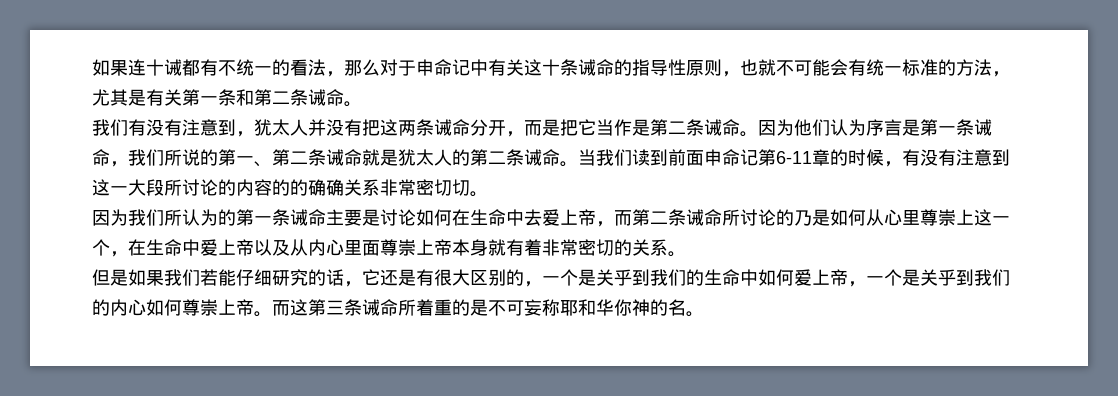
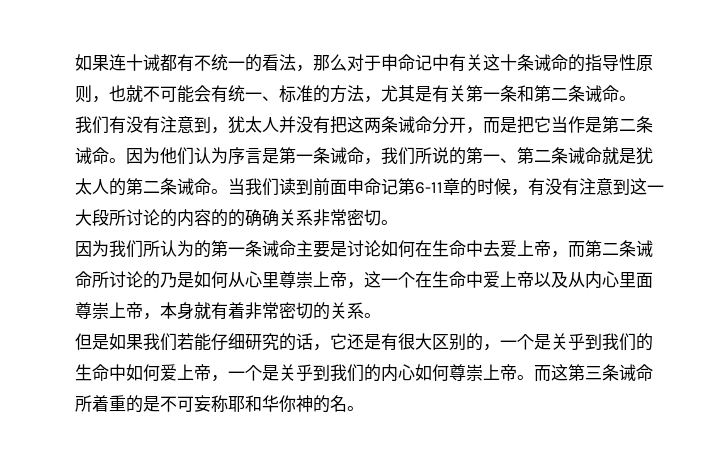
- 如果连十诫都有不统一的看法，那么对于申命记中有关这十条诫命的指导性原则，也就不可能会有统一标准的方法，尤其是有关第一条和第二条诫命。
+ 如果连十诫都有不统一的看法，那么对于申命记中有关这十条诫命的指导性原则，也就不可能会有统一、标准的方法，尤其是有关第一条和第二条诫命。
- 当我们读到前面申命记第6-11章的时候，有没有注意到这一大段所讨论的内容的的确确关系非常密切切。
+ 当我们读到前面申命记第6-11章的时候，有没有注意到这一大段所讨论的内容的的确确关系非常密切。
- 因为我们所认为的第一条诫命主要是讨论如何在生命中去爱上帝，而第二条诫命所讨论的乃是如何从心里尊崇上这一个，在生命中爱上帝以及从内心里面尊崇上帝本身就有着非常密切的关系。
+ 因为我们所认为的第一条诫命主要是讨论如何在生命中去爱上帝，而第二条诫命所讨论的乃是如何从心里尊崇上帝，这一个在生命中爱上帝以及从内心里面尊崇上帝，本身就有着非常密切的关系。

